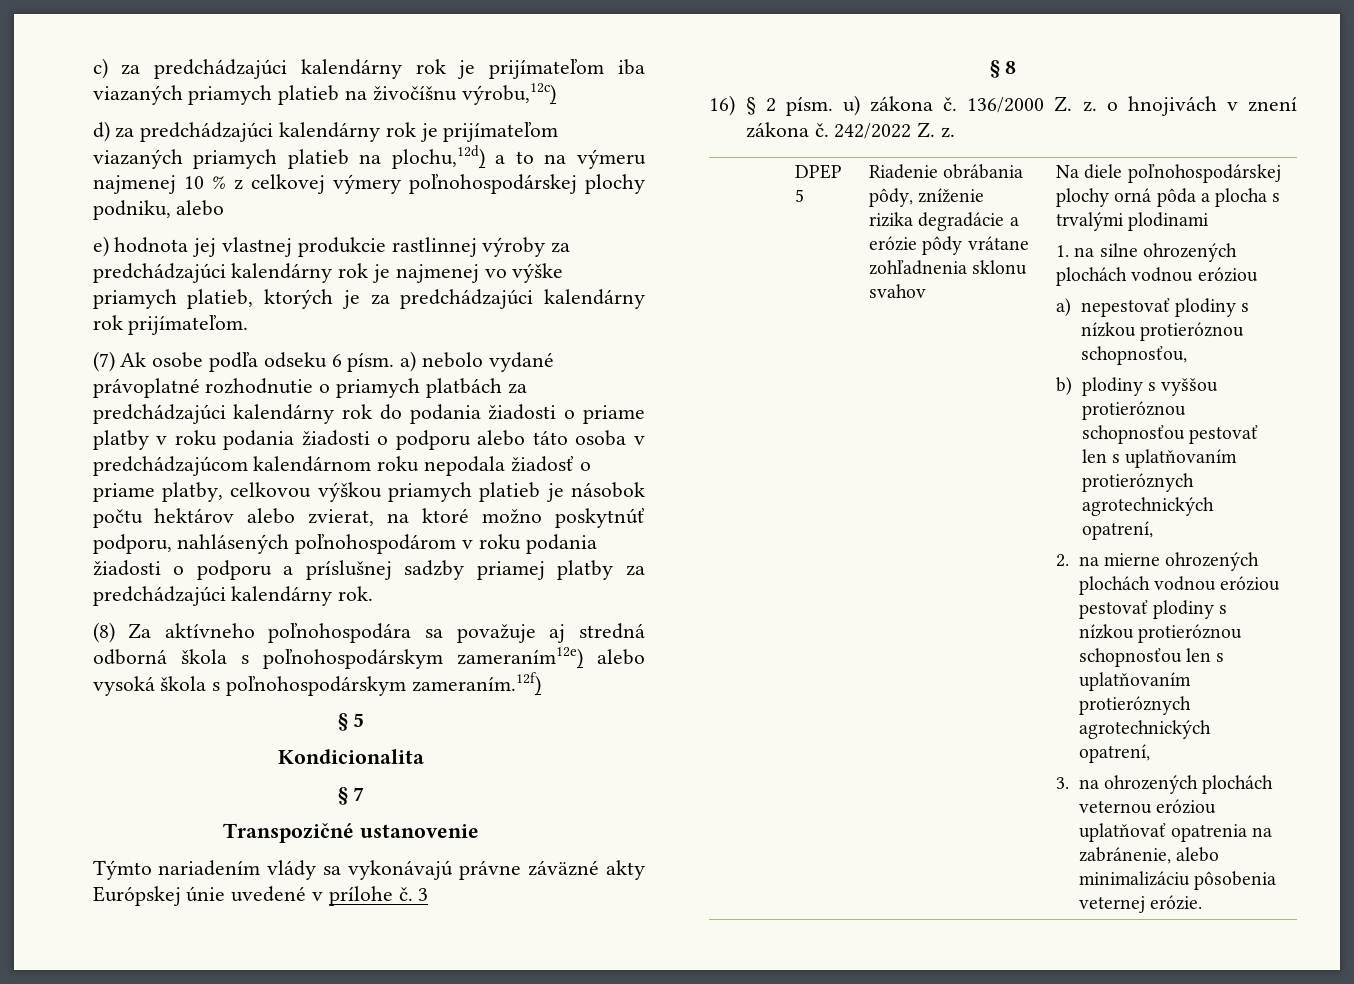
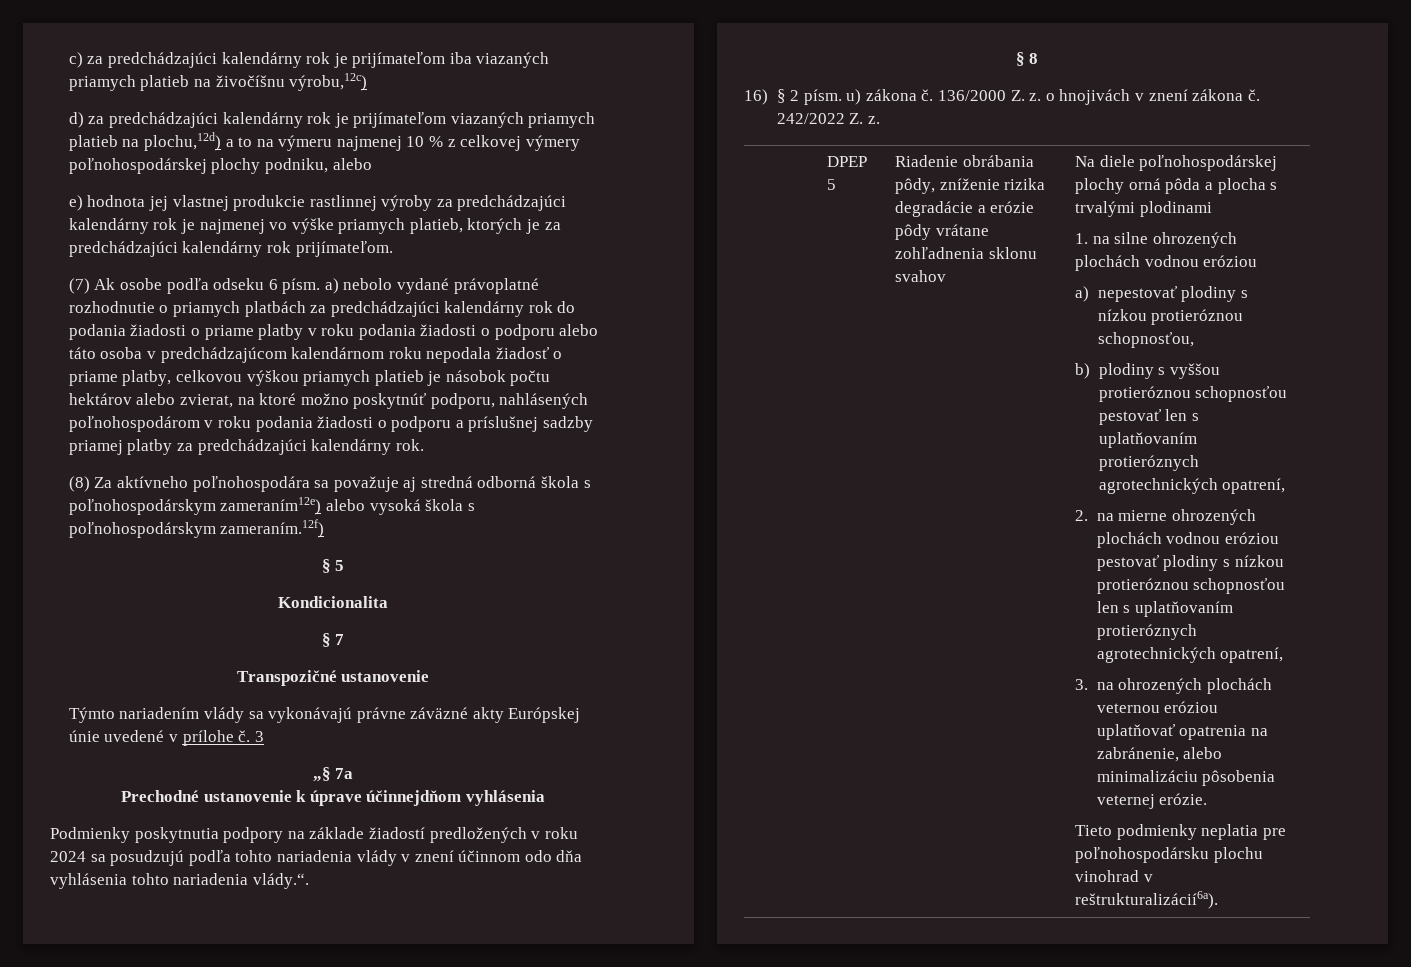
+ „§ 7a
+ Prechodné ustanovenie k úprave účinnejdňom vyhlásenia
+ Podmienky poskytnutia podpory na základe žiadostí predložených v roku 2024 sa posudzujú podľa tohto nariadenia vlády v znení účinnom odo dňa vyhlásenia tohto nariadenia vlády.“.
+ Tieto podmienky neplatia pre poľnohospodársku plochu vinohrad v reštrukturalizácií6a).

